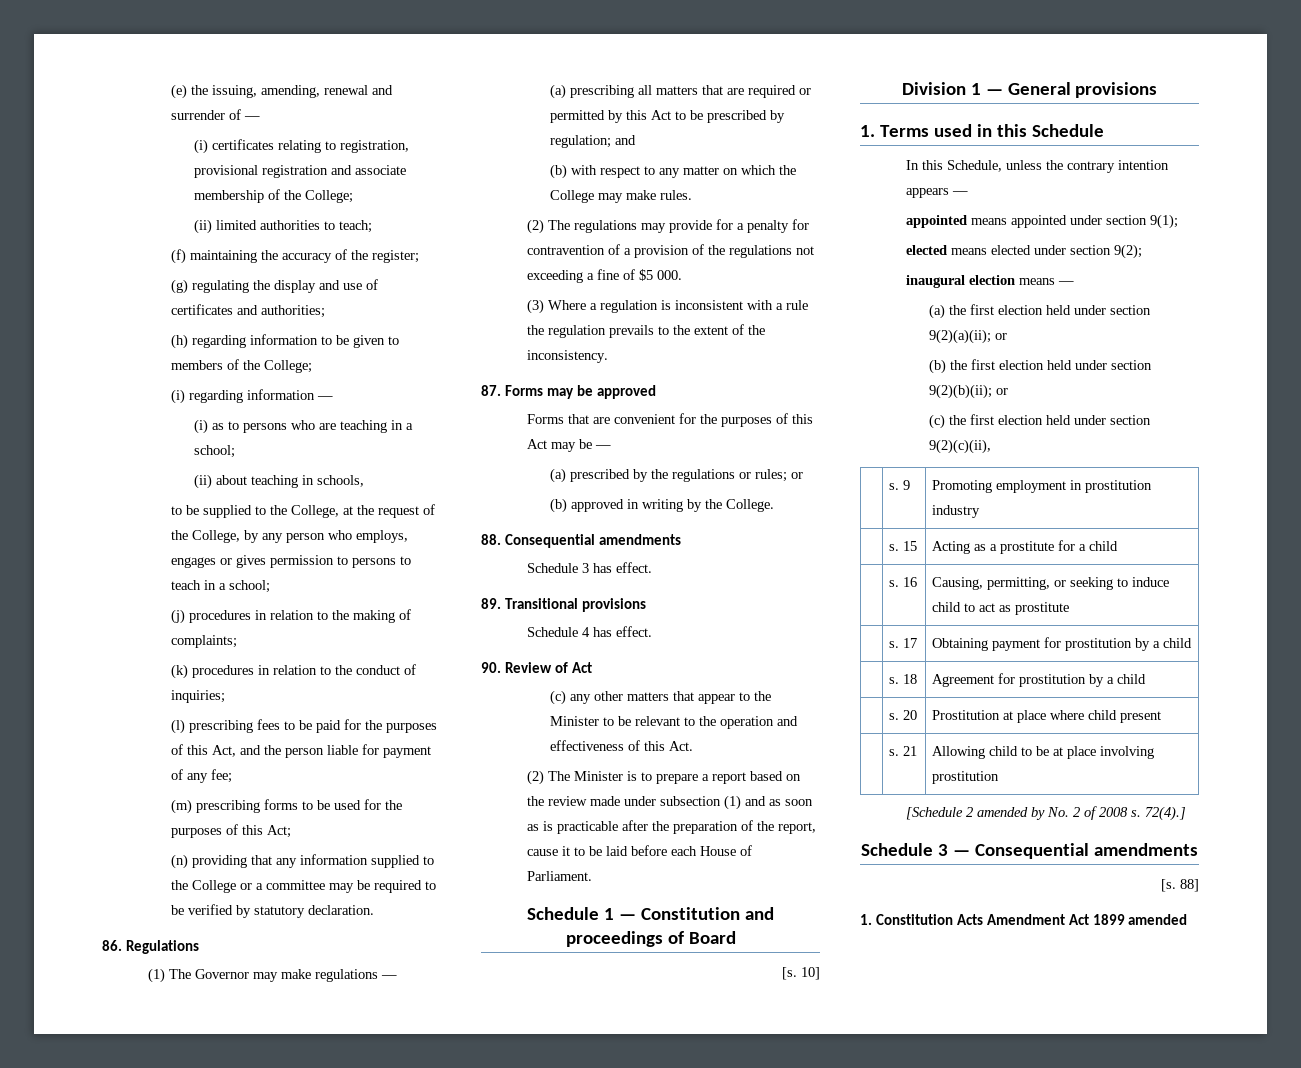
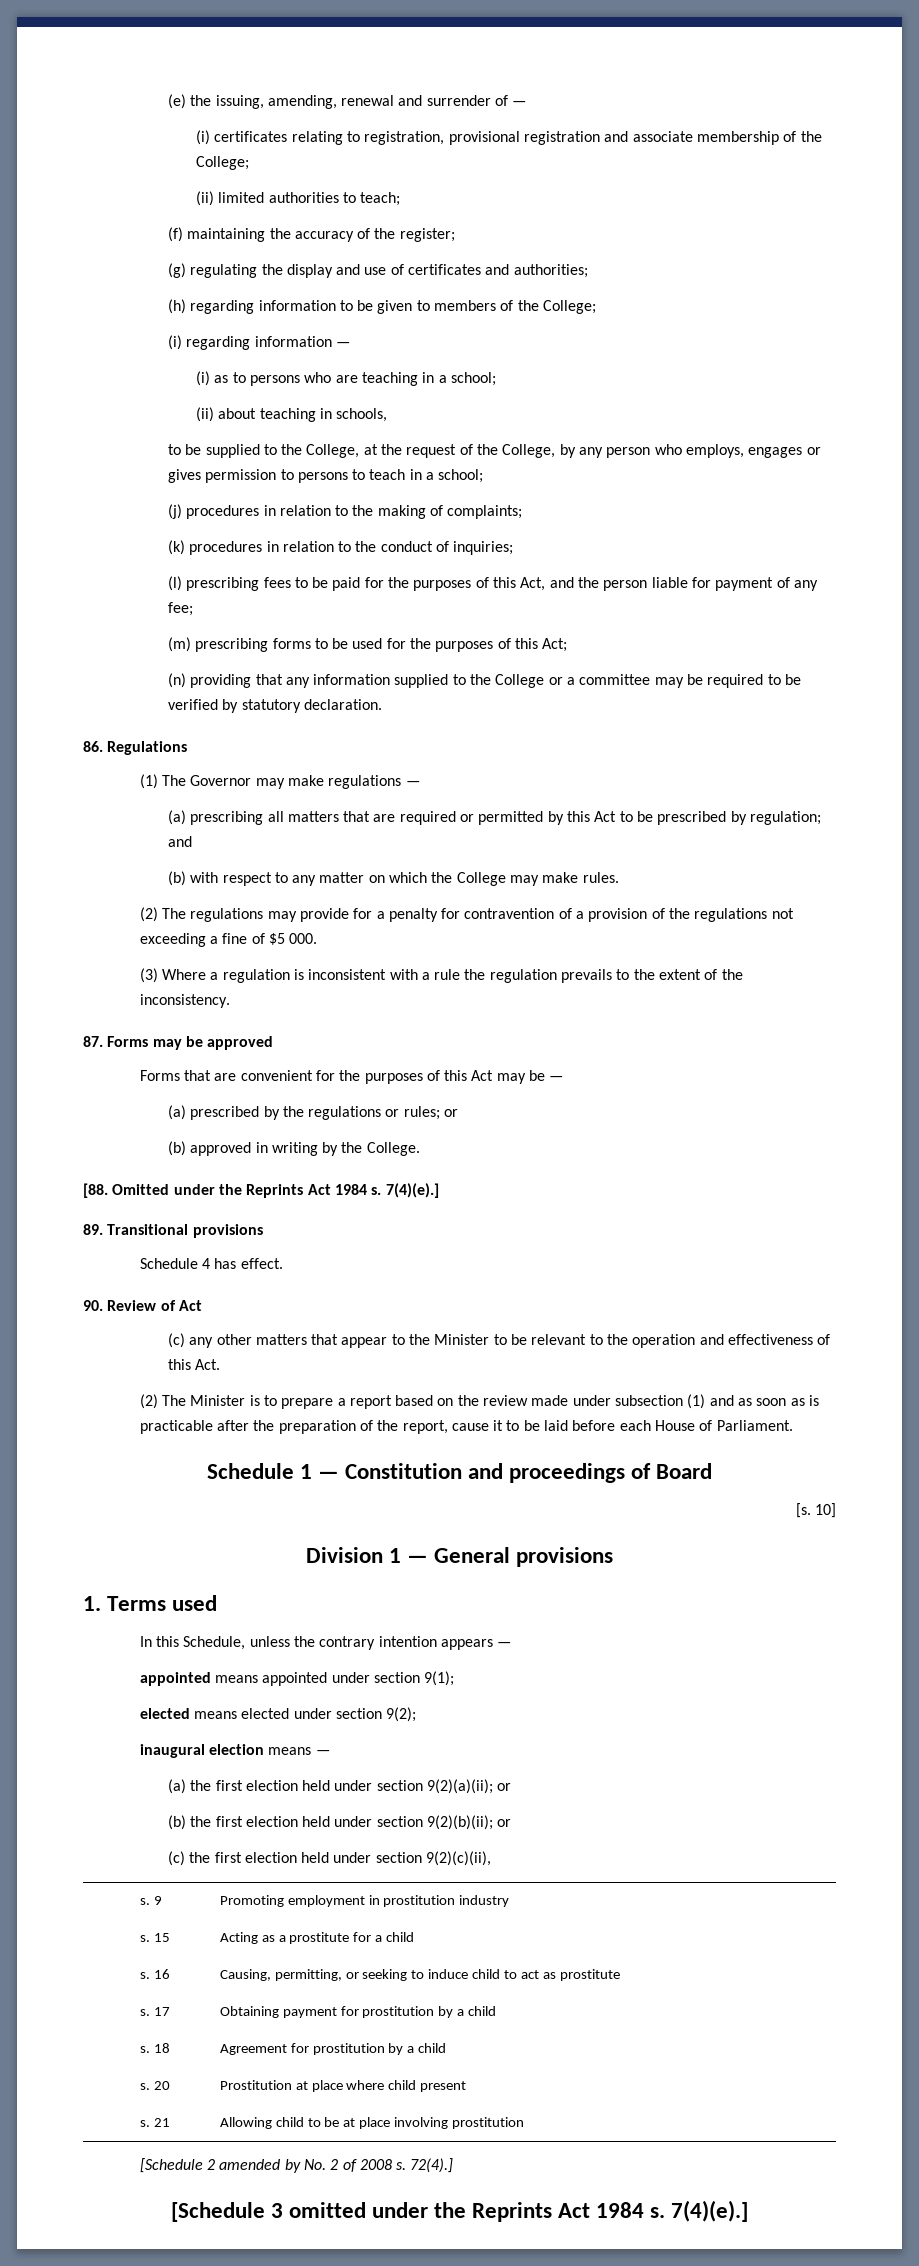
- 88. Consequential amendments
- Schedule 3 has effect.
+ [88. Omitted under the Reprints Act 1984 s. 7(4)(e).]
- 1. Terms used in this Schedule
+ 1. Terms used
- Schedule 3 — Consequential amendments
- [s. 88]
- 1. Constitution Acts Amendment Act 1899 amended
+ [Schedule 3 omitted under the Reprints Act 1984 s. 7(4)(e).]

